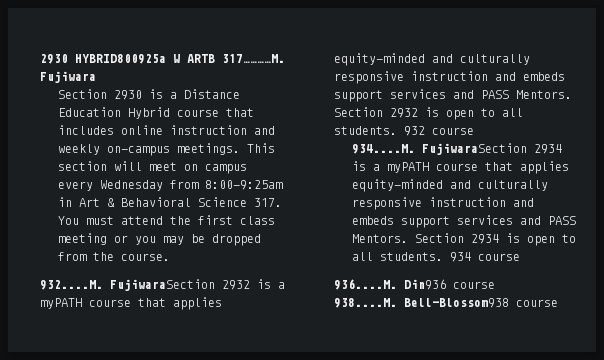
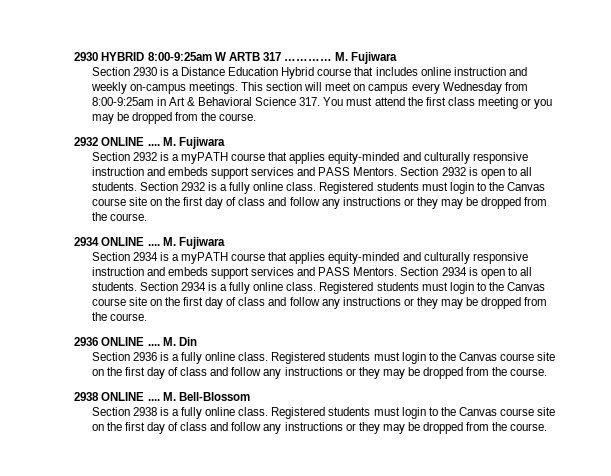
- 2930 HYBRID800925a W ARTB 317…………M. Fujiwara
+ 2930 HYBRID 8:00-9:25am W ARTB 317 ………… M. Fujiwara
- 932....M. FujiwaraSection 2932 is a myPATH course that applies equity-minded and culturally responsive instruction and embeds support services and PASS Mentors.
+ 2932 ONLINE .... M. Fujiwara
+ Section 2932 is a myPATH course that applies equity-minded and culturally responsive instruction and embeds support services and PASS Mentors.
- 932 course
- 934....M. FujiwaraSection 2934 is a myPATH course that applies equity-minded and culturally responsive instruction and embeds support services and PASS Mentors.
+ Section 2932 is a fully online class. Registered students must login to the Canvas course site on the first day of class and follow any instructions or they may be dropped from the course.
+ 2934 ONLINE .... M. Fujiwara
+ Section 2934 is a myPATH course that applies equity-minded and culturally responsive instruction and embeds support services and PASS Mentors.
- 934 course
- 936....M. Din936 course
- 938....M. Bell-Blossom938 course
+ Section 2934 is a fully online class. Registered students must login to the Canvas course site on the first day of class and follow any instructions or they may be dropped from the course.
+ 2936 ONLINE .... M. Din
+ Section 2936 is a fully online class. Registered students must login to the Canvas course site on the first day of class and follow any instructions or they may be dropped from the course.
+ 2938 ONLINE .... M. Bell-Blossom
+ Section 2938 is a fully online class. Registered students must login to the Canvas course site on the first day of class and follow any instructions or they may be dropped from the course.

